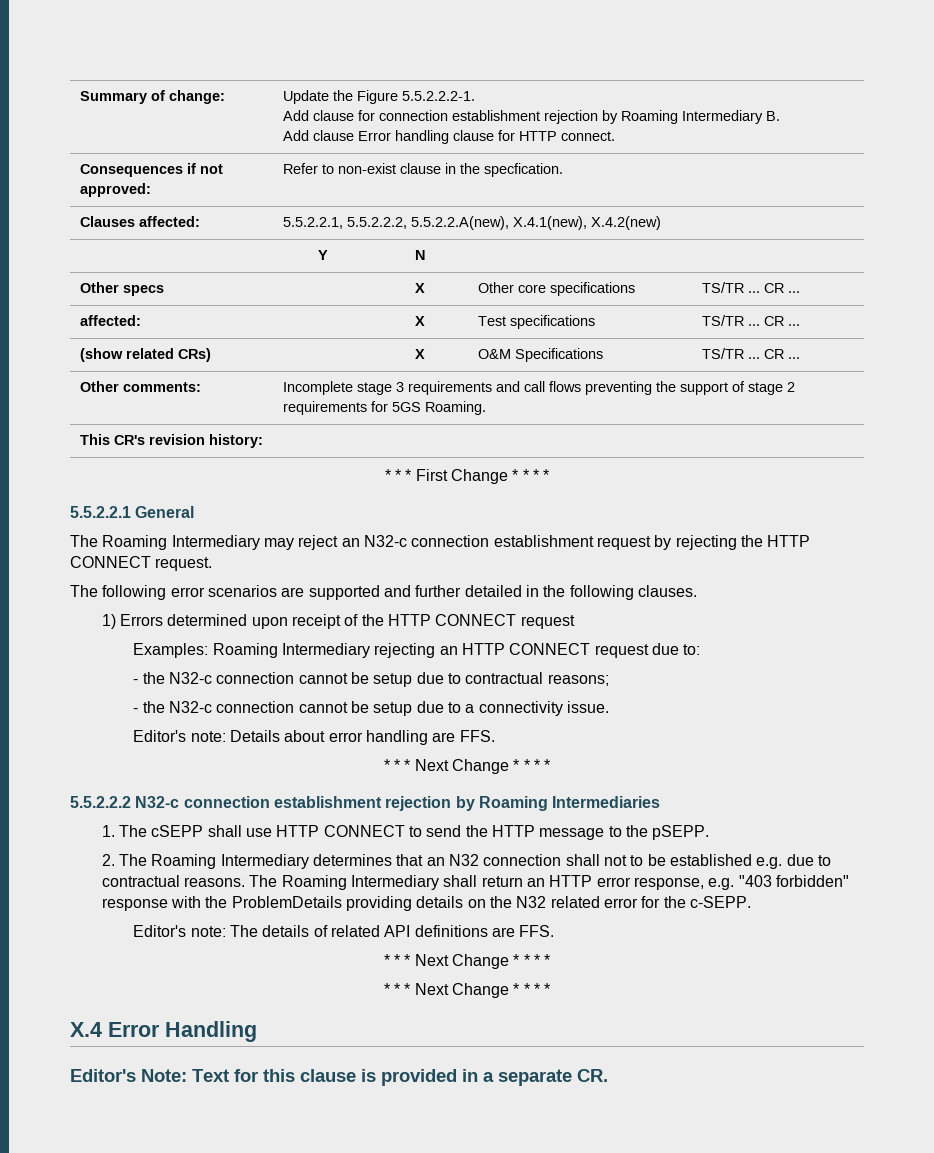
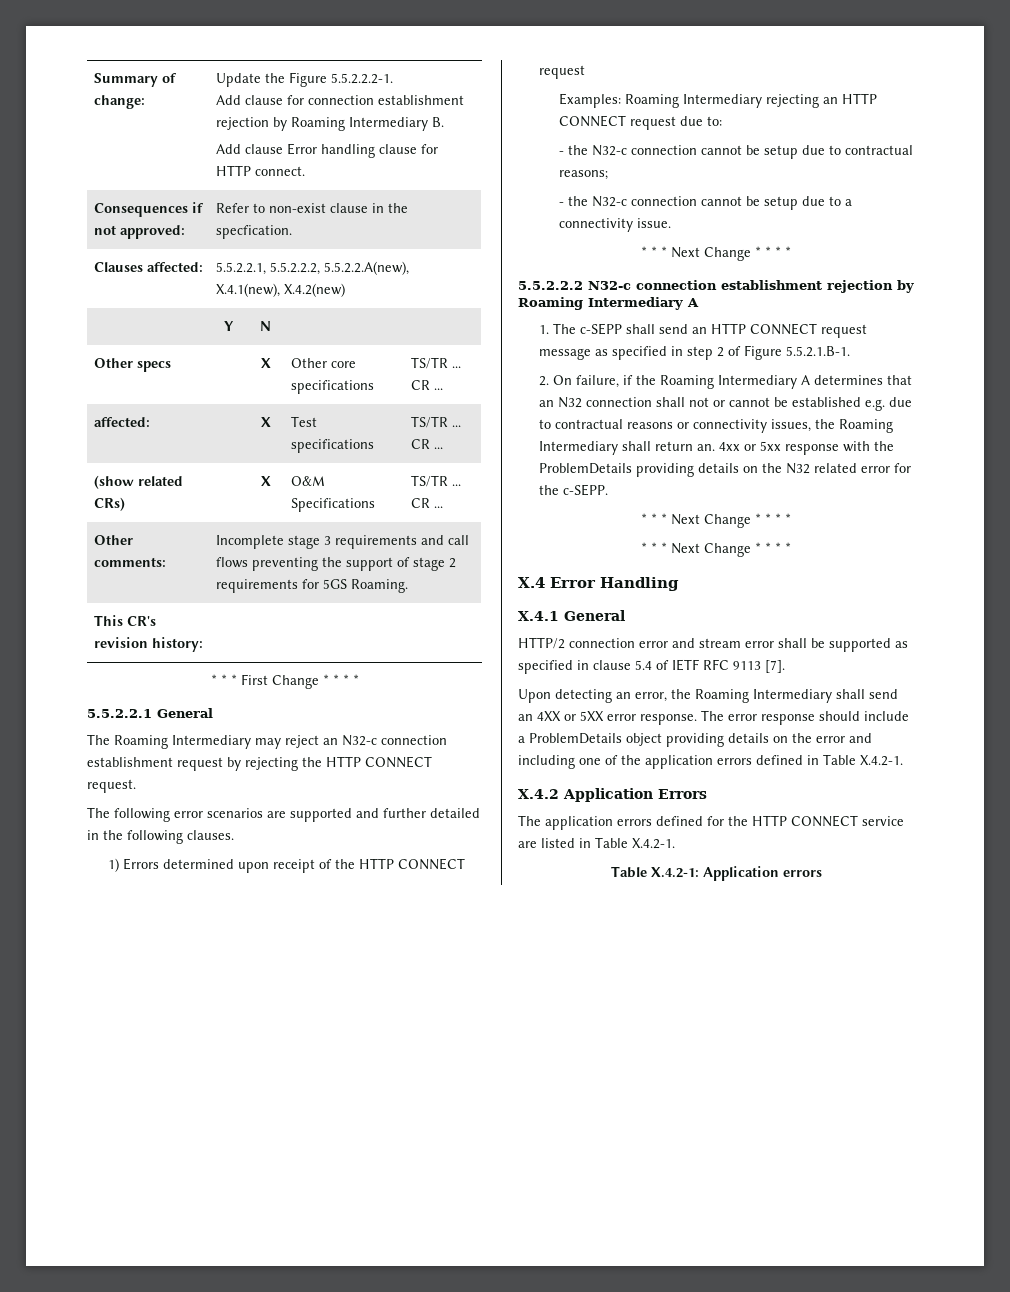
- Editor's note: Details about error handling are FFS.
- 5.5.2.2.2 N32-c connection establishment rejection by Roaming Intermediaries
+ 5.5.2.2.2 N32-c connection establishment rejection by Roaming Intermediary A
- 1. The cSEPP shall use HTTP CONNECT to send the HTTP message to the pSEPP.
- 2. The Roaming Intermediary determines that an N32 connection shall not to be established e.g. due to contractual reasons. The Roaming Intermediary shall return an HTTP error response, e.g. "403 forbidden" response with the ProblemDetails providing details on the N32 related error for the c-SEPP.
+ 1. The c-SEPP shall send an HTTP CONNECT request message as specified in step 2 of Figure 5.5.2.1.B-1.
+ 2. On failure, if the Roaming Intermediary A determines that an N32 connection shall not or cannot be established e.g. due to contractual reasons or connectivity issues, the Roaming Intermediary shall return an. 4xx or 5xx response with the ProblemDetails providing details on the N32 related error for the c-SEPP.
- Editor's note: The details of related API definitions are FFS.
- Editor's Note: Text for this clause is provided in a separate CR.
+ X.4.1 General
+ HTTP/2 connection error and stream error shall be supported as specified in clause 5.4 of IETF RFC 9113 [7].
+ Upon detecting an error, the Roaming Intermediary shall send an 4XX or 5XX error response. The error response should include a ProblemDetails object providing details on the error and including one of the application errors defined in Table X.4.2-1.
+ X.4.2 Application Errors
+ The application errors defined for the HTTP CONNECT service are listed in Table X.4.2-1.
+ Table X.4.2-1: Application errors

